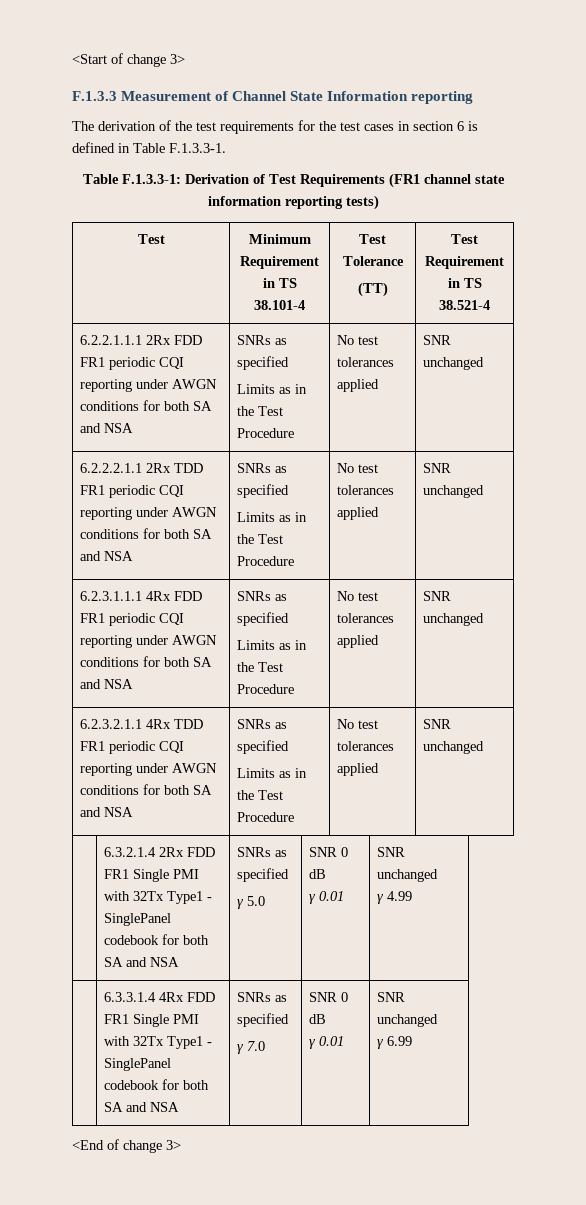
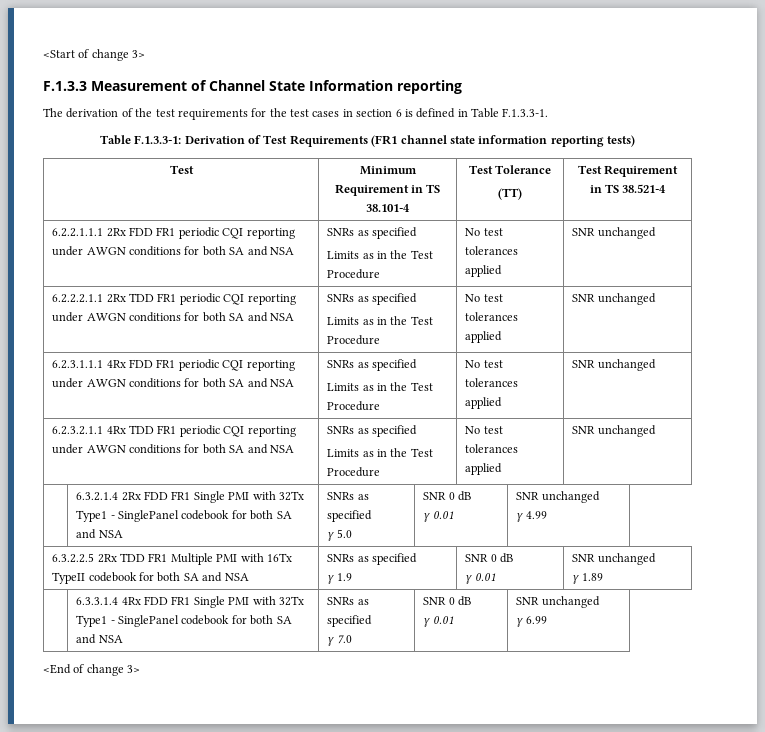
+ 6.3.2.2.5 2Rx TDD FR1 Multiple PMI with 16Tx TypeII codebook for both SA and NSA | SNRs as specified
+ γ 1.9 | SNR 0 dB
+ γ 0.01 | SNR unchanged
+ γ 1.89

